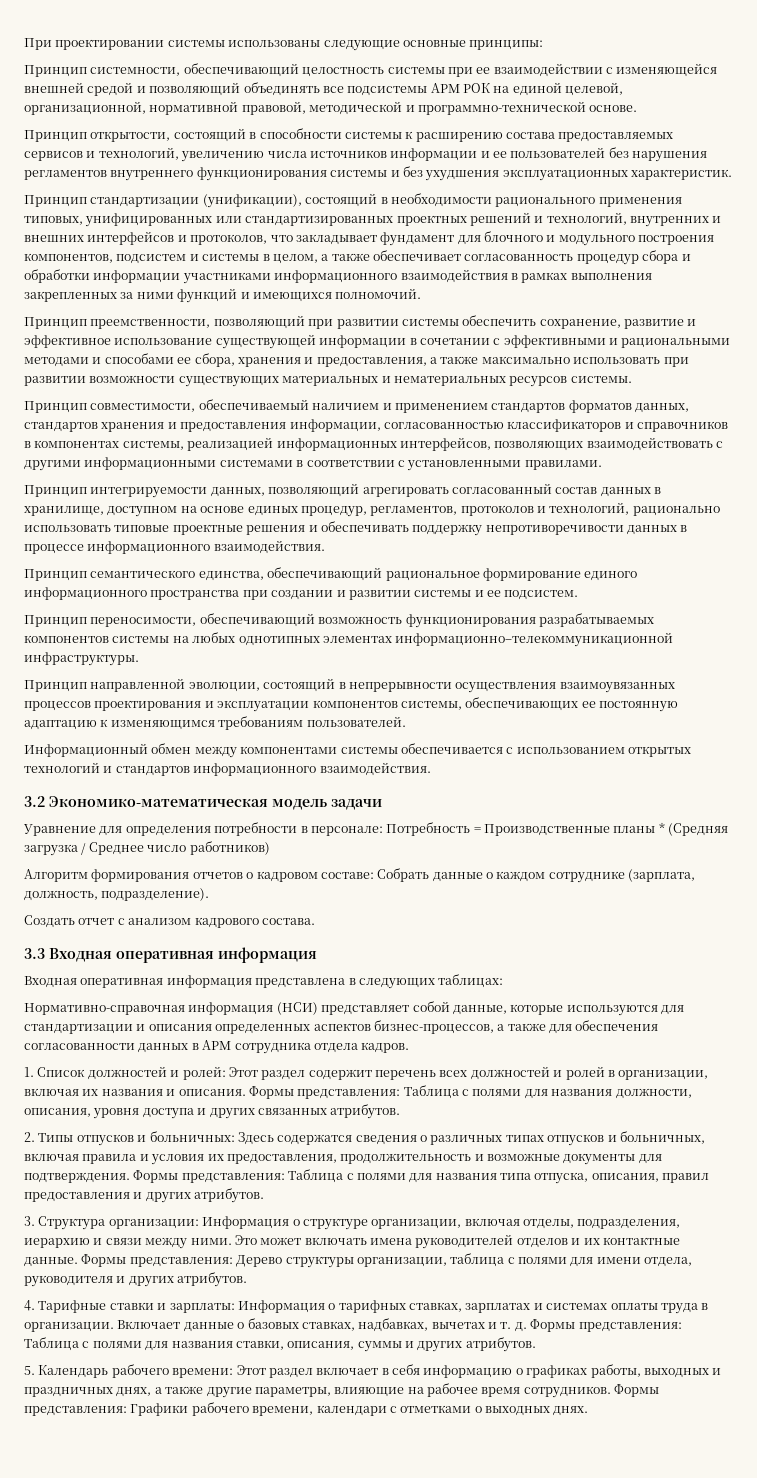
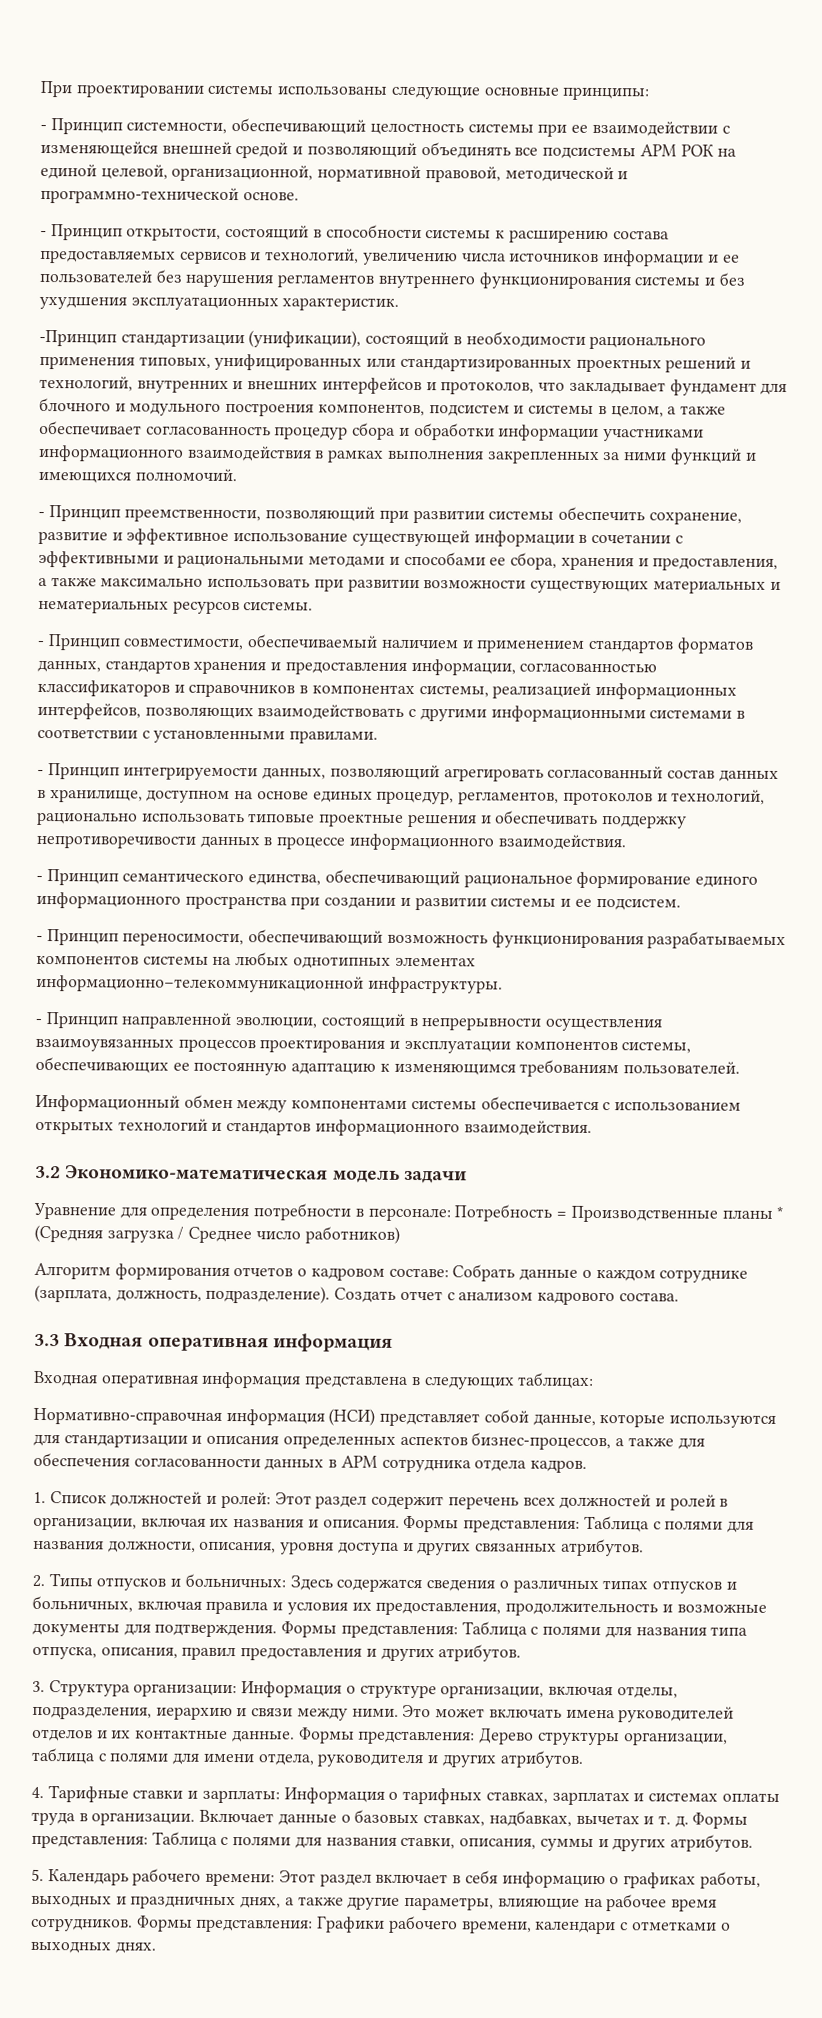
- Принцип системности, обеспечивающий целостность системы при ее взаимодействии с изменяющейся внешней средой и позволяющий объединять все подсистемы АРМ РОК на единой целевой, организационной, нормативной правовой, методической и программно-технической основе.
+ - Принцип системности, обеспечивающий целостность системы при ее взаимодействии с изменяющейся внешней средой и позволяющий объединять все подсистемы АРМ РОК на единой целевой, организационной, нормативной правовой, методической и программно-технической основе.
- Принцип открытости, состоящий в способности системы к расширению состава предоставляемых сервисов и технологий, увеличению числа источников информации и ее пользователей без нарушения регламентов внутреннего функционирования системы и без ухудшения эксплуатационных характеристик.
+ - Принцип открытости, состоящий в способности системы к расширению состава предоставляемых сервисов и технологий, увеличению числа источников информации и ее пользователей без нарушения регламентов внутреннего функционирования системы и без ухудшения эксплуатационных характеристик.
- Принцип стандартизации (унификации), состоящий в необходимости рационального применения типовых, унифицированных или стандартизированных проектных решений и технологий, внутренних и внешних интерфейсов и протоколов, что закладывает фундамент для блочного и модульного построения компонентов, подсистем и системы в целом, а также обеспечивает согласованность процедур сбора и обработки информации участниками информационного взаимодействия в рамках выполнения закрепленных за ними функций и имеющихся полномочий.
+ -Принцип стандартизации (унификации), состоящий в необходимости рационального применения типовых, унифицированных или стандартизированных проектных решений и технологий, внутренних и внешних интерфейсов и протоколов, что закладывает фундамент для блочного и модульного построения компонентов, подсистем и системы в целом, а также обеспечивает согласованность процедур сбора и обработки информации участниками информационного взаимодействия в рамках выполнения закрепленных за ними функций и имеющихся полномочий.
- Принцип преемственности, позволяющий при развитии системы обеспечить сохранение, развитие и эффективное использование существующей информации в сочетании с эффективными и рациональными методами и способами ее сбора, хранения и предоставления, а также максимально использовать при развитии возможности существующих материальных и нематериальных ресурсов системы.
+ - Принцип преемственности, позволяющий при развитии системы обеспечить сохранение, развитие и эффективное использование существующей информации в сочетании с эффективными и рациональными методами и способами ее сбора, хранения и предоставления, а также максимально использовать при развитии возможности существующих материальных и нематериальных ресурсов системы.
- Принцип совместимости, обеспечиваемый наличием и применением стандартов форматов данных, стандартов хранения и предоставления информации, согласованностью классификаторов и справочников в компонентах системы, реализацией информационных интерфейсов, позволяющих взаимодействовать с другими информационными системами в соответствии с установленными правилами.
+ - Принцип совместимости, обеспечиваемый наличием и применением стандартов форматов данных, стандартов хранения и предоставления информации, согласованностью классификаторов и справочников в компонентах системы, реализацией информационных интерфейсов, позволяющих взаимодействовать с другими информационными системами в соответствии с установленными правилами.
- Принцип интегрируемости данных, позволяющий агрегировать согласованный состав данных в хранилище, доступном на основе единых процедур, регламентов, протоколов и технологий, рационально использовать типовые проектные решения и обеспечивать поддержку непротиворечивости данных в процессе информационного взаимодействия.
+ - Принцип интегрируемости данных, позволяющий агрегировать согласованный состав данных в хранилище, доступном на основе единых процедур, регламентов, протоколов и технологий, рационально использовать типовые проектные решения и обеспечивать поддержку непротиворечивости данных в процессе информационного взаимодействия.
- Принцип семантического единства, обеспечивающий рациональное формирование единого информационного пространства при создании и развитии системы и ее подсистем.
+ - Принцип семантического единства, обеспечивающий рациональное формирование единого информационного пространства при создании и развитии системы и ее подсистем.
- Принцип переносимости, обеспечивающий возможность функционирования разрабатываемых компонентов системы на любых однотипных элементах информационно–телекоммуникационной инфраструктуры.
+ - Принцип переносимости, обеспечивающий возможность функционирования разрабатываемых компонентов системы на любых однотипных элементах информационно–телекоммуникационной инфраструктуры.
- Принцип направленной эволюции, состоящий в непрерывности осуществления взаимоувязанных процессов проектирования и эксплуатации компонентов системы, обеспечивающих ее постоянную адаптацию к изменяющимся требованиям пользователей.
+ - Принцип направленной эволюции, состоящий в непрерывности осуществления взаимоувязанных процессов проектирования и эксплуатации компонентов системы, обеспечивающих ее постоянную адаптацию к изменяющимся требованиям пользователей.
- Алгоритм формирования отчетов о кадровом составе: Собрать данные о каждом сотруднике (зарплата, должность, подразделение).
- Создать отчет с анализом кадрового состава.
+ Алгоритм формирования отчетов о кадровом составе: Собрать данные о каждом сотруднике (зарплата, должность, подразделение). Создать отчет с анализом кадрового состава.

